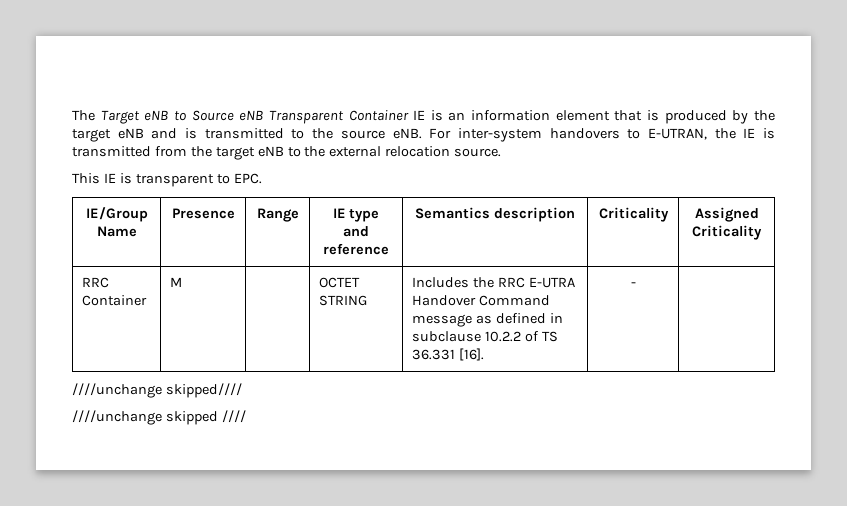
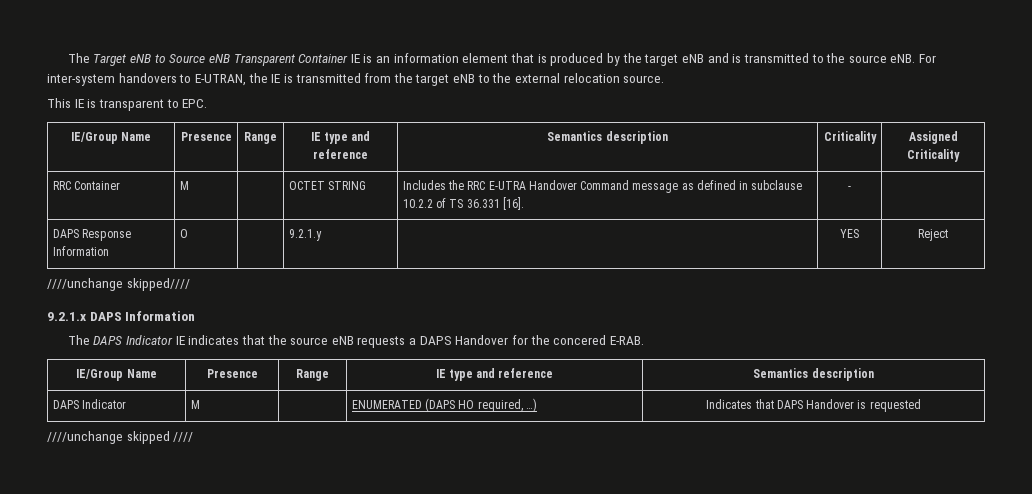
+ DAPS Response Information | O | | 9.2.1.y | | YES | Reject
  ////unchange skipped////
+ 9.2.1.x DAPS Information
+ The DAPS Indicator IE indicates that the source eNB requests a DAPS Handover for the concered E-RAB.
+ IE/Group Name | Presence | Range | IE type and reference | Semantics description
+ DAPS Indicator | M | | ENUMERATED (DAPS HO required, …) | Indicates that DAPS Handover is requested

